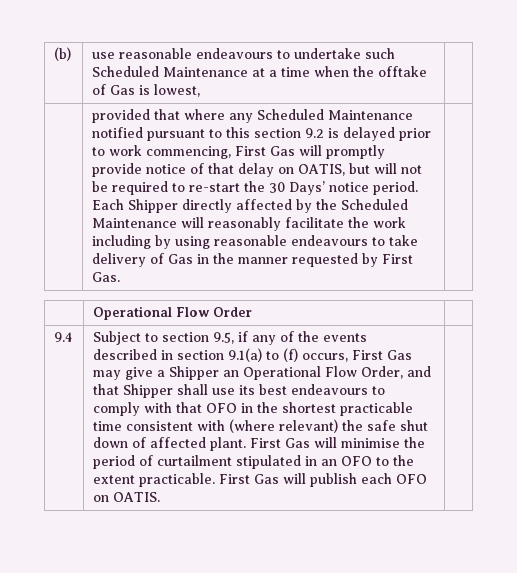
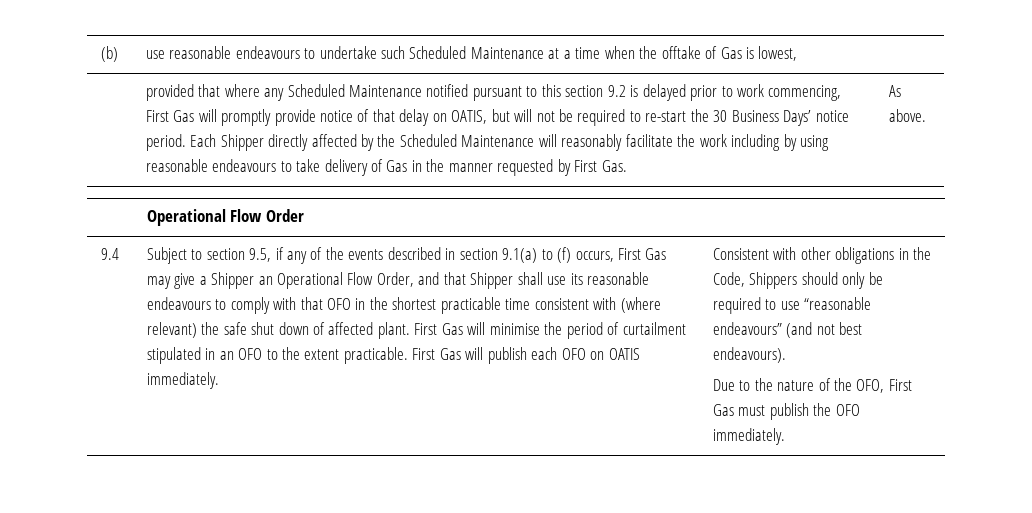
- provided that where any Scheduled Maintenance notified pursuant to this section 9.2 is delayed prior to work commencing, First Gas will promptly provide notice of that delay on OATIS, but will not be required to re-start the 30 Days’ notice period.
+ provided that where any Scheduled Maintenance notified pursuant to this section 9.2 is delayed prior to work commencing, First Gas will promptly provide notice of that delay on OATIS, but will not be required to re-start the 30 Business Days’ notice period.
+ As above.
- Subject to section 9.5, if any of the events described in section 9.1(a) to (f) occurs, First Gas may give a Shipper an Operational Flow Order, and that Shipper shall use its best endeavours to comply with that OFO in the shortest practicable time consistent with (where relevant) the safe shut down of affected plant.
+ Subject to section 9.5, if any of the events described in section 9.1(a) to (f) occurs, First Gas may give a Shipper an Operational Flow Order, and that Shipper shall use its reasonable endeavours to comply with that OFO in the shortest practicable time consistent with (where relevant) the safe shut down of affected plant.
- First Gas will publish each OFO on OATIS.
+ First Gas will publish each OFO on OATIS immediately. | Consistent with other obligations in the Code, Shippers should only be required to use “reasonable endeavours” (and not best endeavours).
+ Due to the nature of the OFO, First Gas must publish the OFO immediately.

